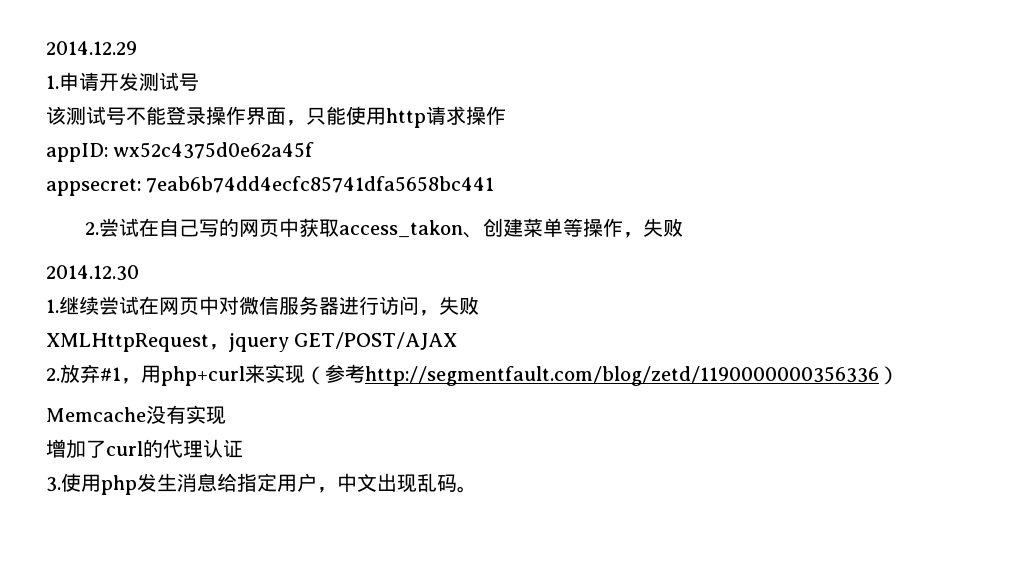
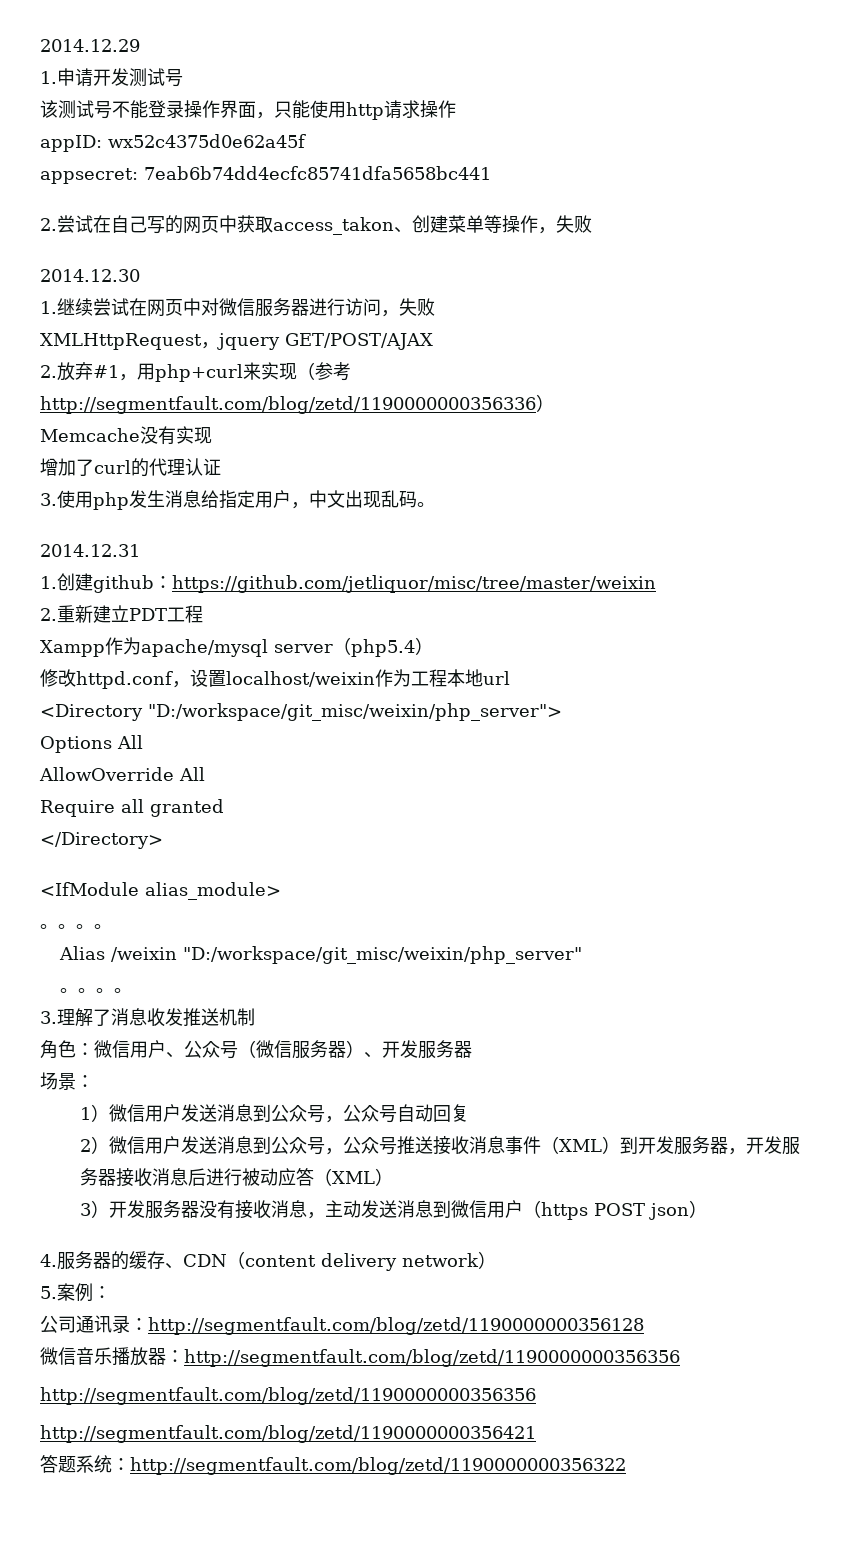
+ 2014.12.31
+ 1.创建github：https://github.com/jetliquor/misc/tree/master/weixin
+ 2.重新建立PDT工程
+ Xampp作为apache/mysql server（php5.4）
+ 修改httpd.conf，设置localhost/weixin作为工程本地url
+ <Directory "D:/workspace/git_misc/weixin/php_server">
+ Options All
+ AllowOverride All
+ Require all granted
+ </Directory>
+ <IfModule alias_module>
+ 。。。。
+ Alias /weixin "D:/workspace/git_misc/weixin/php_server"
+ 。。。。
+ 3.理解了消息收发推送机制
+ 角色：微信用户、公众号（微信服务器）、开发服务器
+ 场景：
+ 1）微信用户发送消息到公众号，公众号自动回复
+ 2）微信用户发送消息到公众号，公众号推送接收消息事件（XML）到开发服务器，开发服务器接收消息后进行被动应答（XML）
+ 3）开发服务器没有接收消息，主动发送消息到微信用户（https POST json）
+ 4.服务器的缓存、CDN（content delivery network）
+ 5.案例：
+ 公司通讯录：http://segmentfault.com/blog/zetd/1190000000356128
+ 微信音乐播放器：http://segmentfault.com/blog/zetd/1190000000356356
+ http://segmentfault.com/blog/zetd/1190000000356356
+ http://segmentfault.com/blog/zetd/1190000000356421
+ 答题系统：http://segmentfault.com/blog/zetd/1190000000356322

